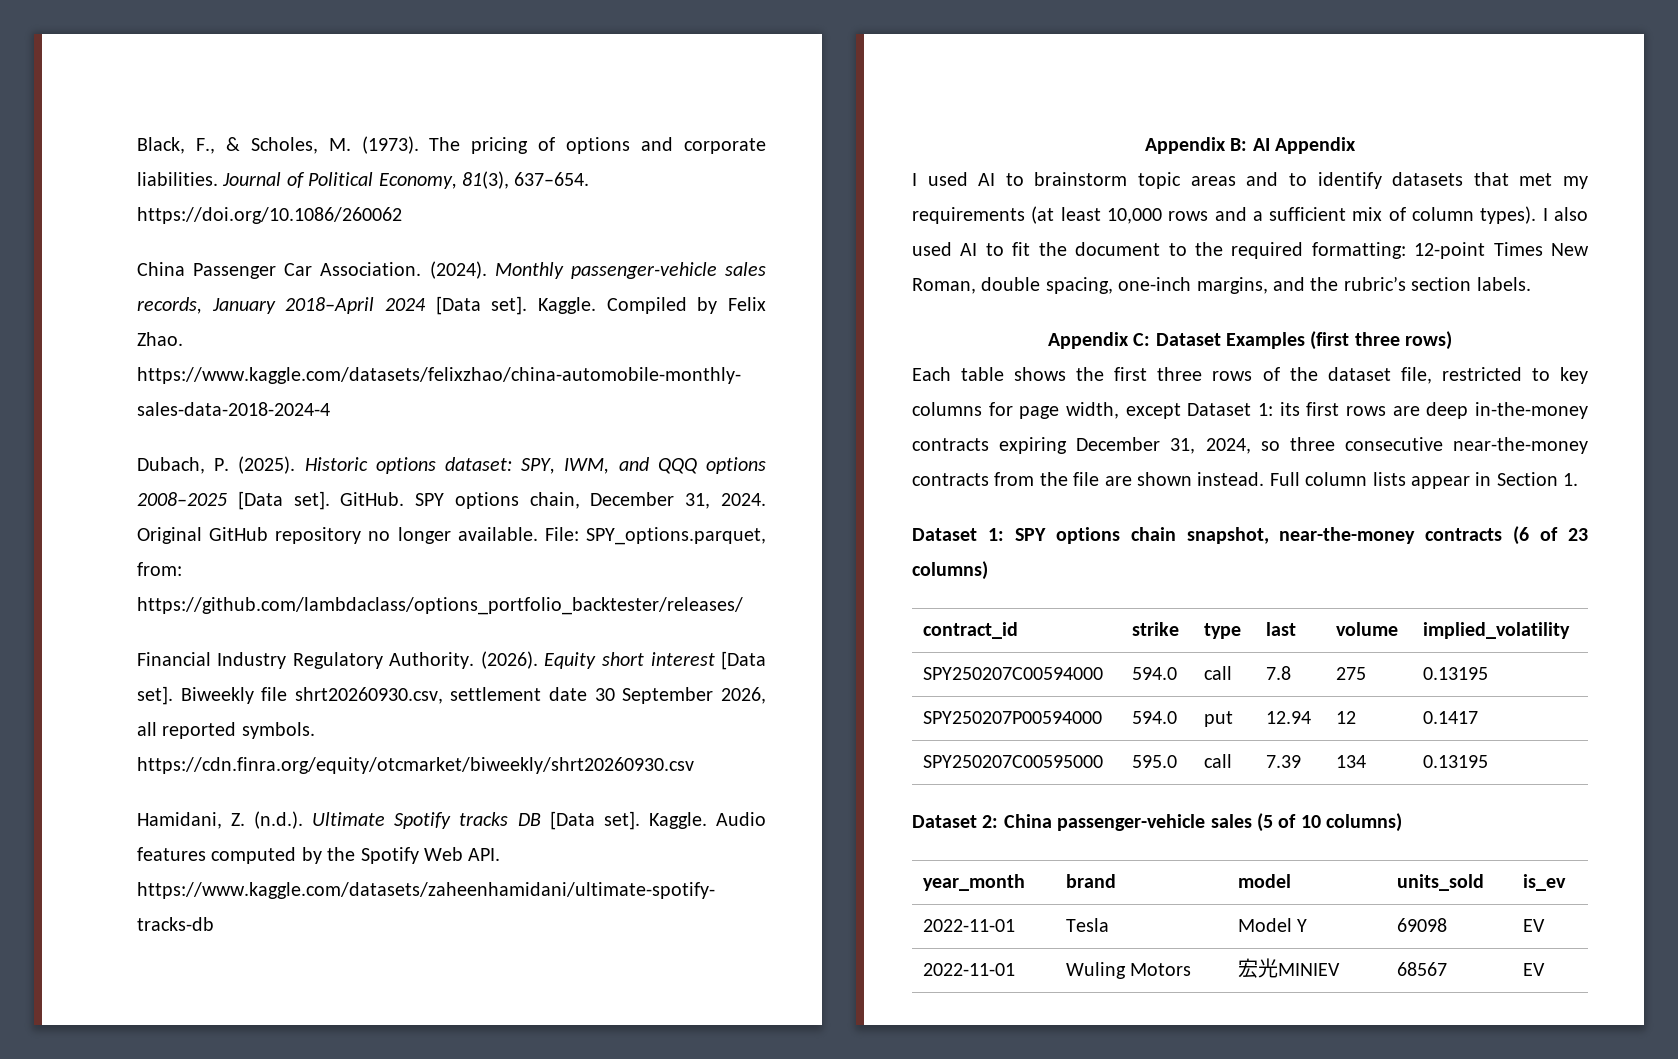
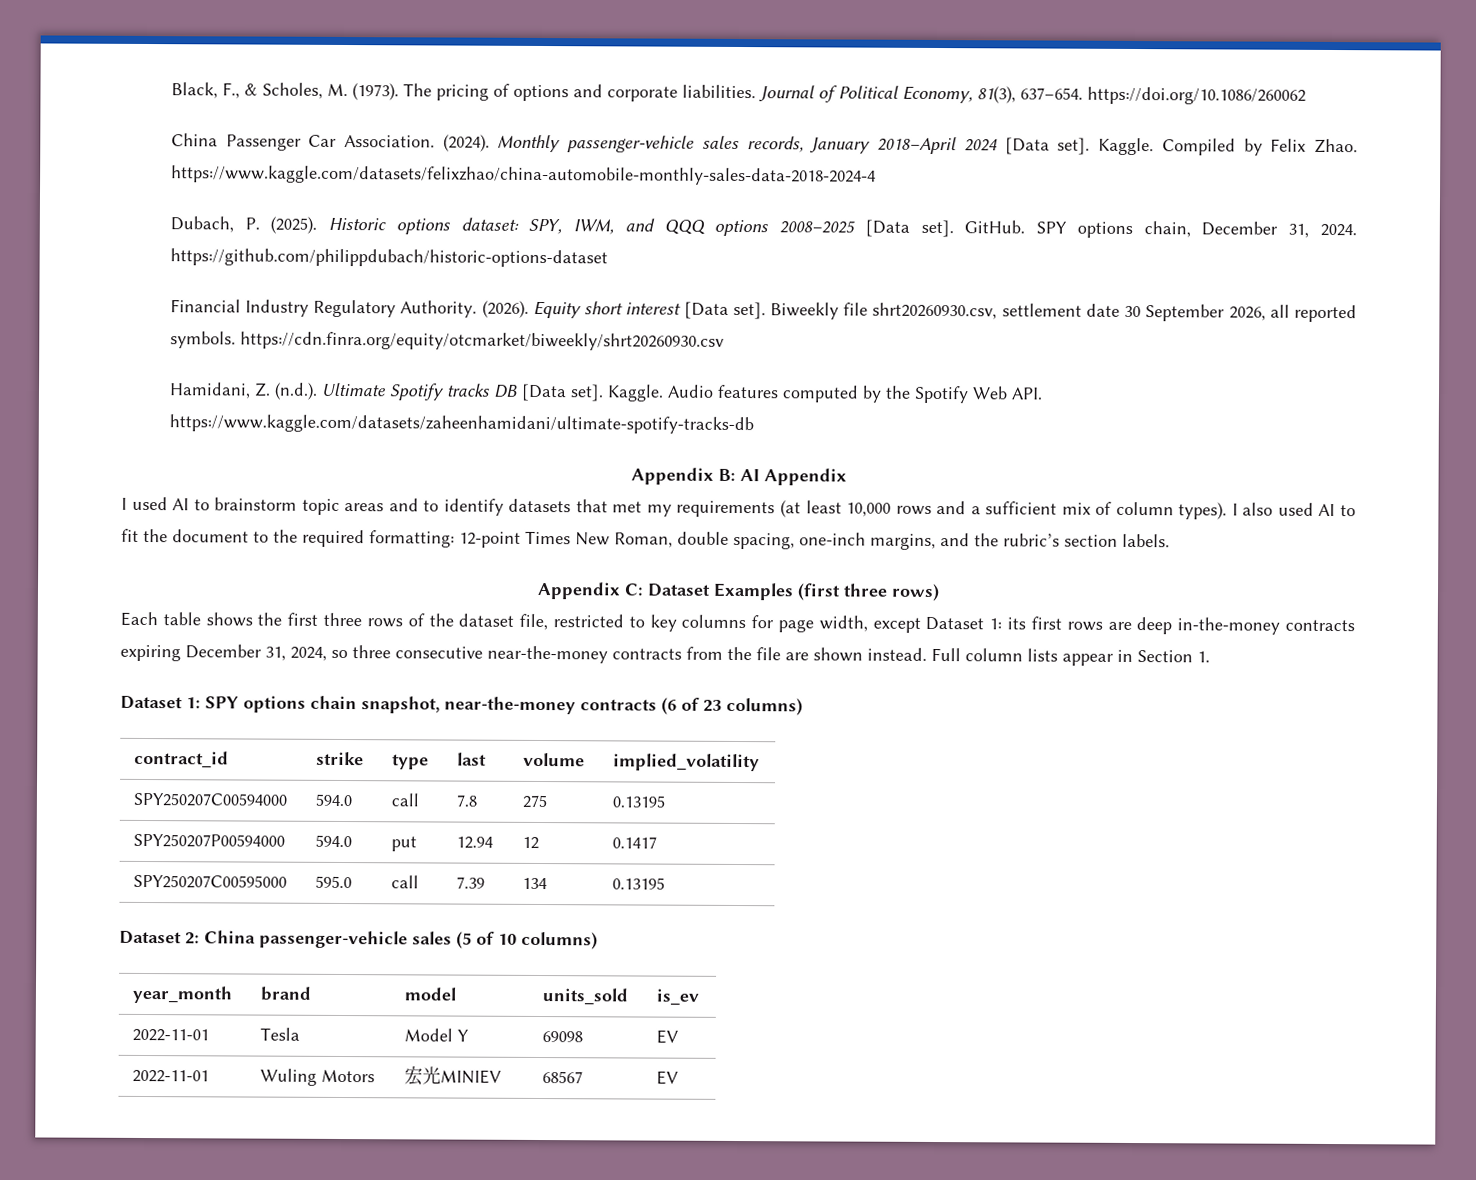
- SPY options chain, December 31, 2024. Original GitHub repository no longer available. File: SPY_options.parquet, from: https://github.com/lambdaclass/options_portfolio_backtester/releases/
+ SPY options chain, December 31, 2024. https://github.com/philippdubach/historic-options-dataset

